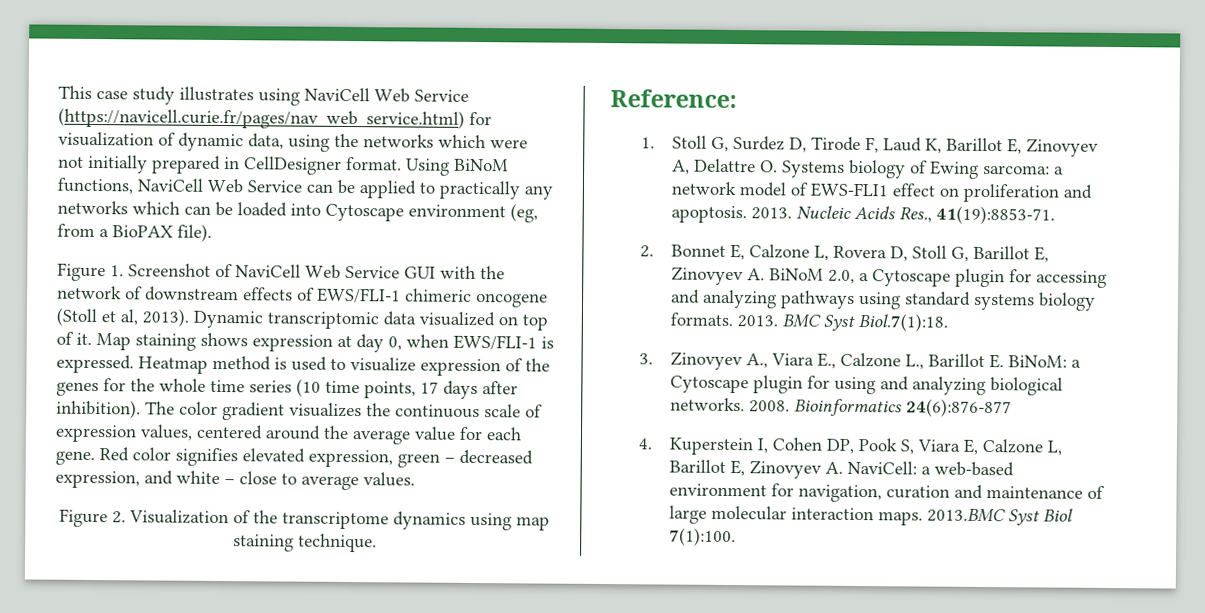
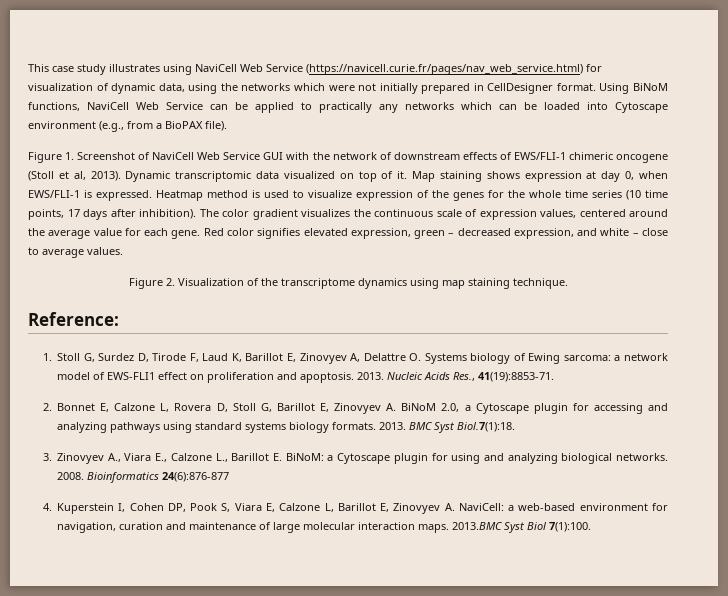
- Using BiNoM functions, NaviCell Web Service can be applied to practically any networks which can be loaded into Cytoscape environment (eg, from a BioPAX file).
+ Using BiNoM functions, NaviCell Web Service can be applied to practically any networks which can be loaded into Cytoscape environment (e.g., from a BioPAX file).

